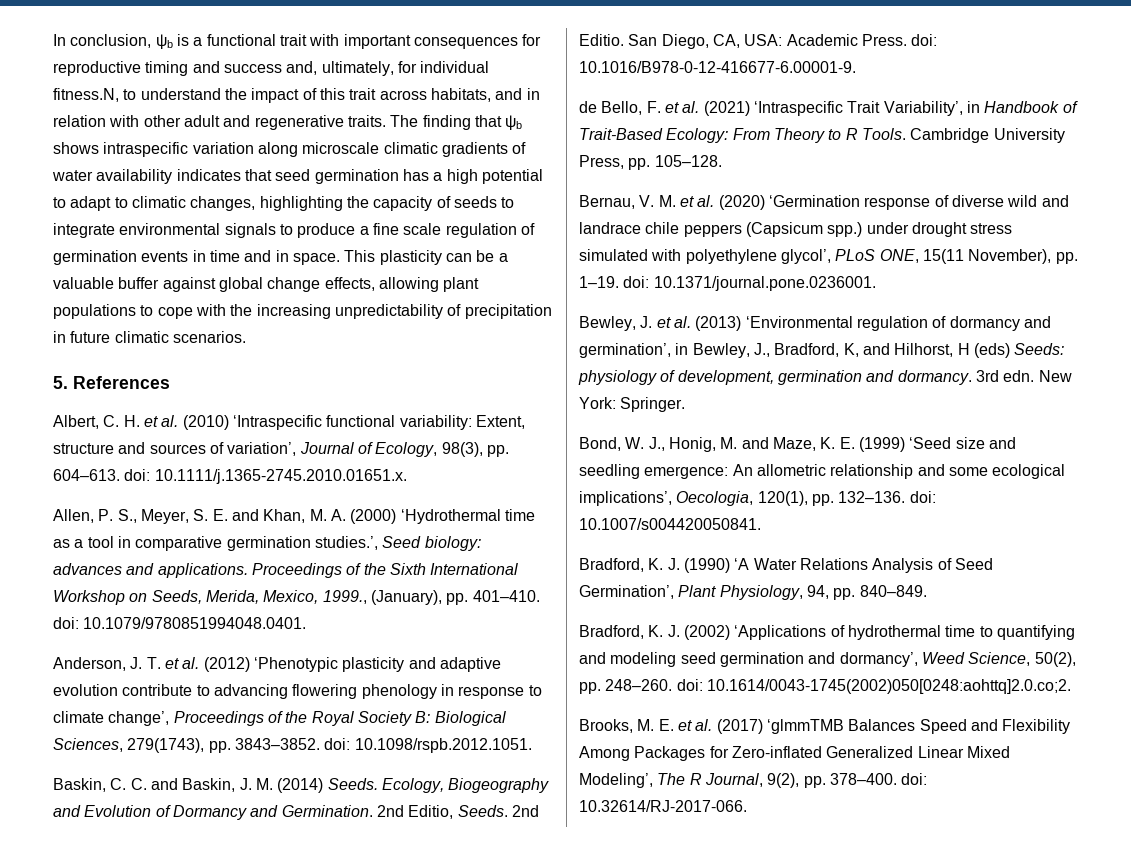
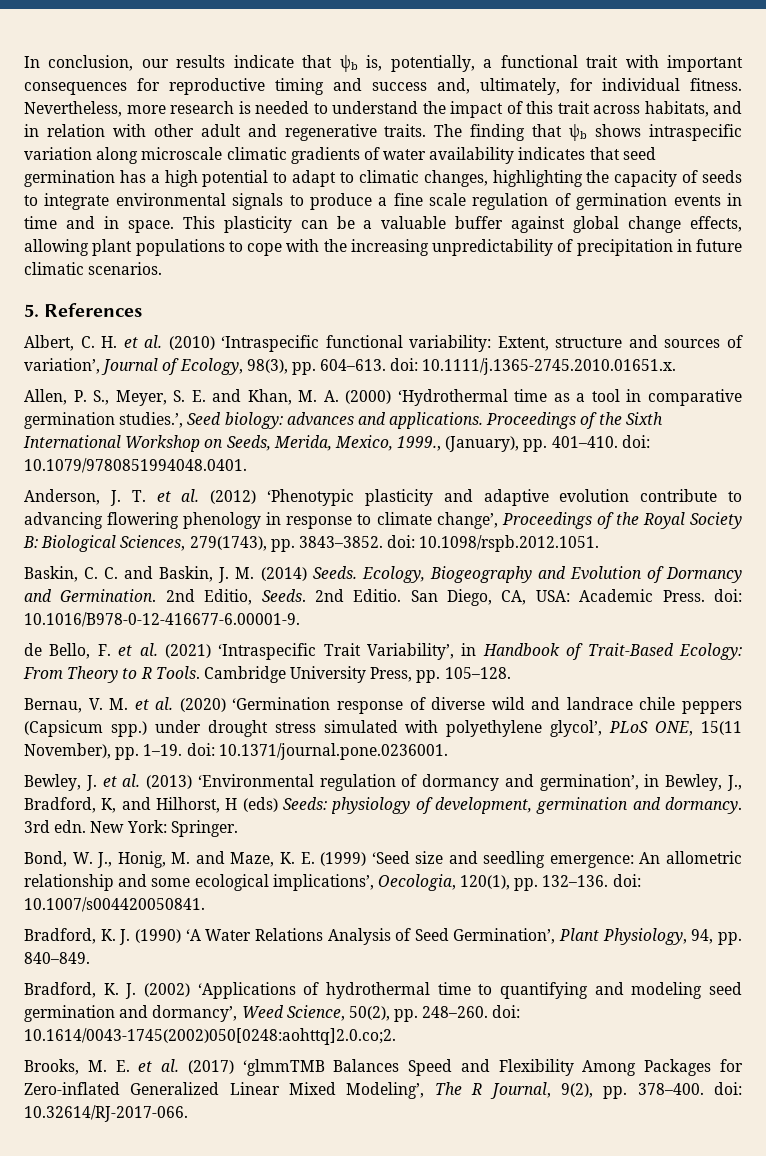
- In conclusion, ψb is a functional trait with important consequences for reproductive timing and success and, ultimately, for individual fitness.N, to understand the impact of this trait across habitats, and in relation with other adult and regenerative traits.
+ In conclusion, our results indicate that ψb is, potentially, a functional trait with important consequences for reproductive timing and success and, ultimately, for individual fitness. Nevertheless, more research is needed to understand the impact of this trait across habitats, and in relation with other adult and regenerative traits.

